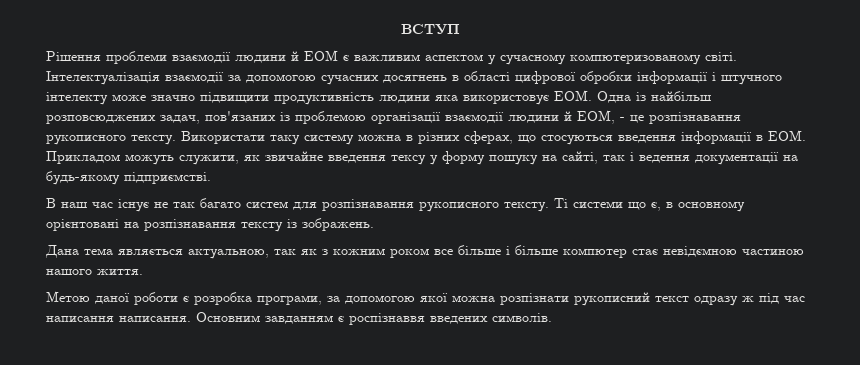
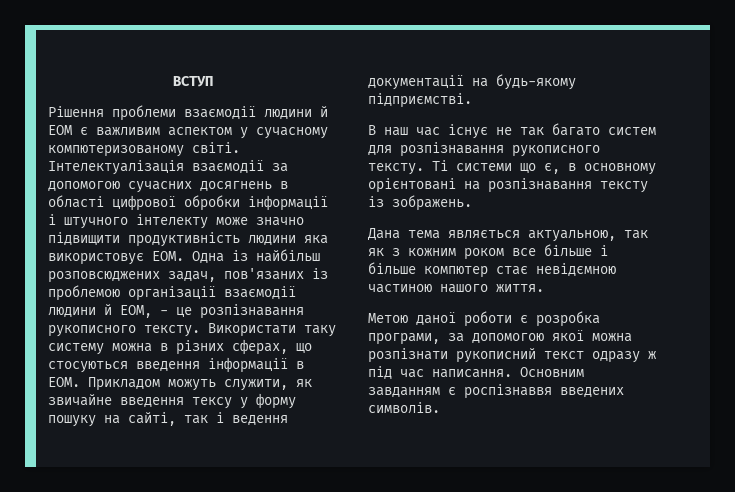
- Метою даної роботи є розробка програми, за допомогою якої можна розпізнати рукописний текст одразу ж під час написання написання.
+ Метою даної роботи є розробка програми, за допомогою якої можна розпізнати рукописний текст одразу ж під час написання.

